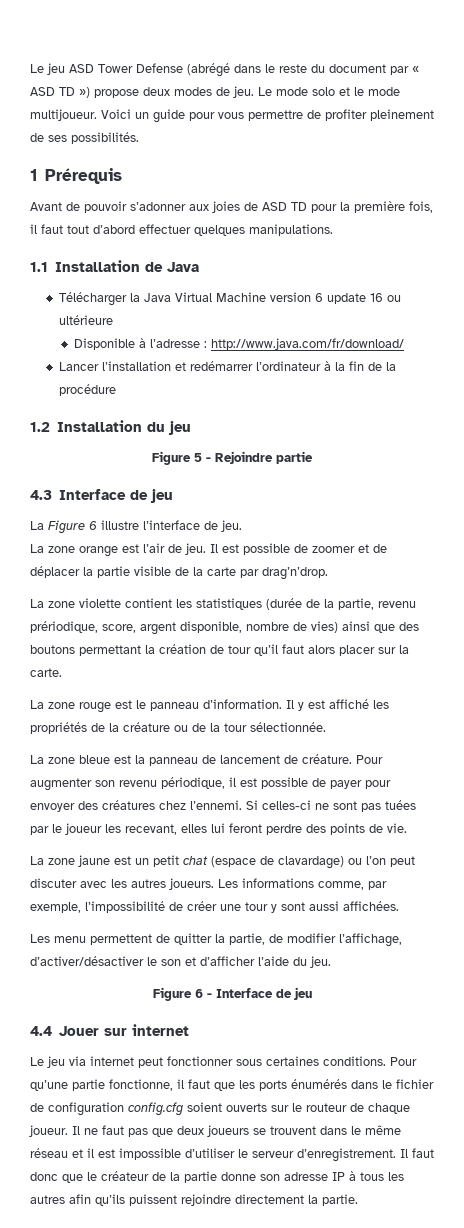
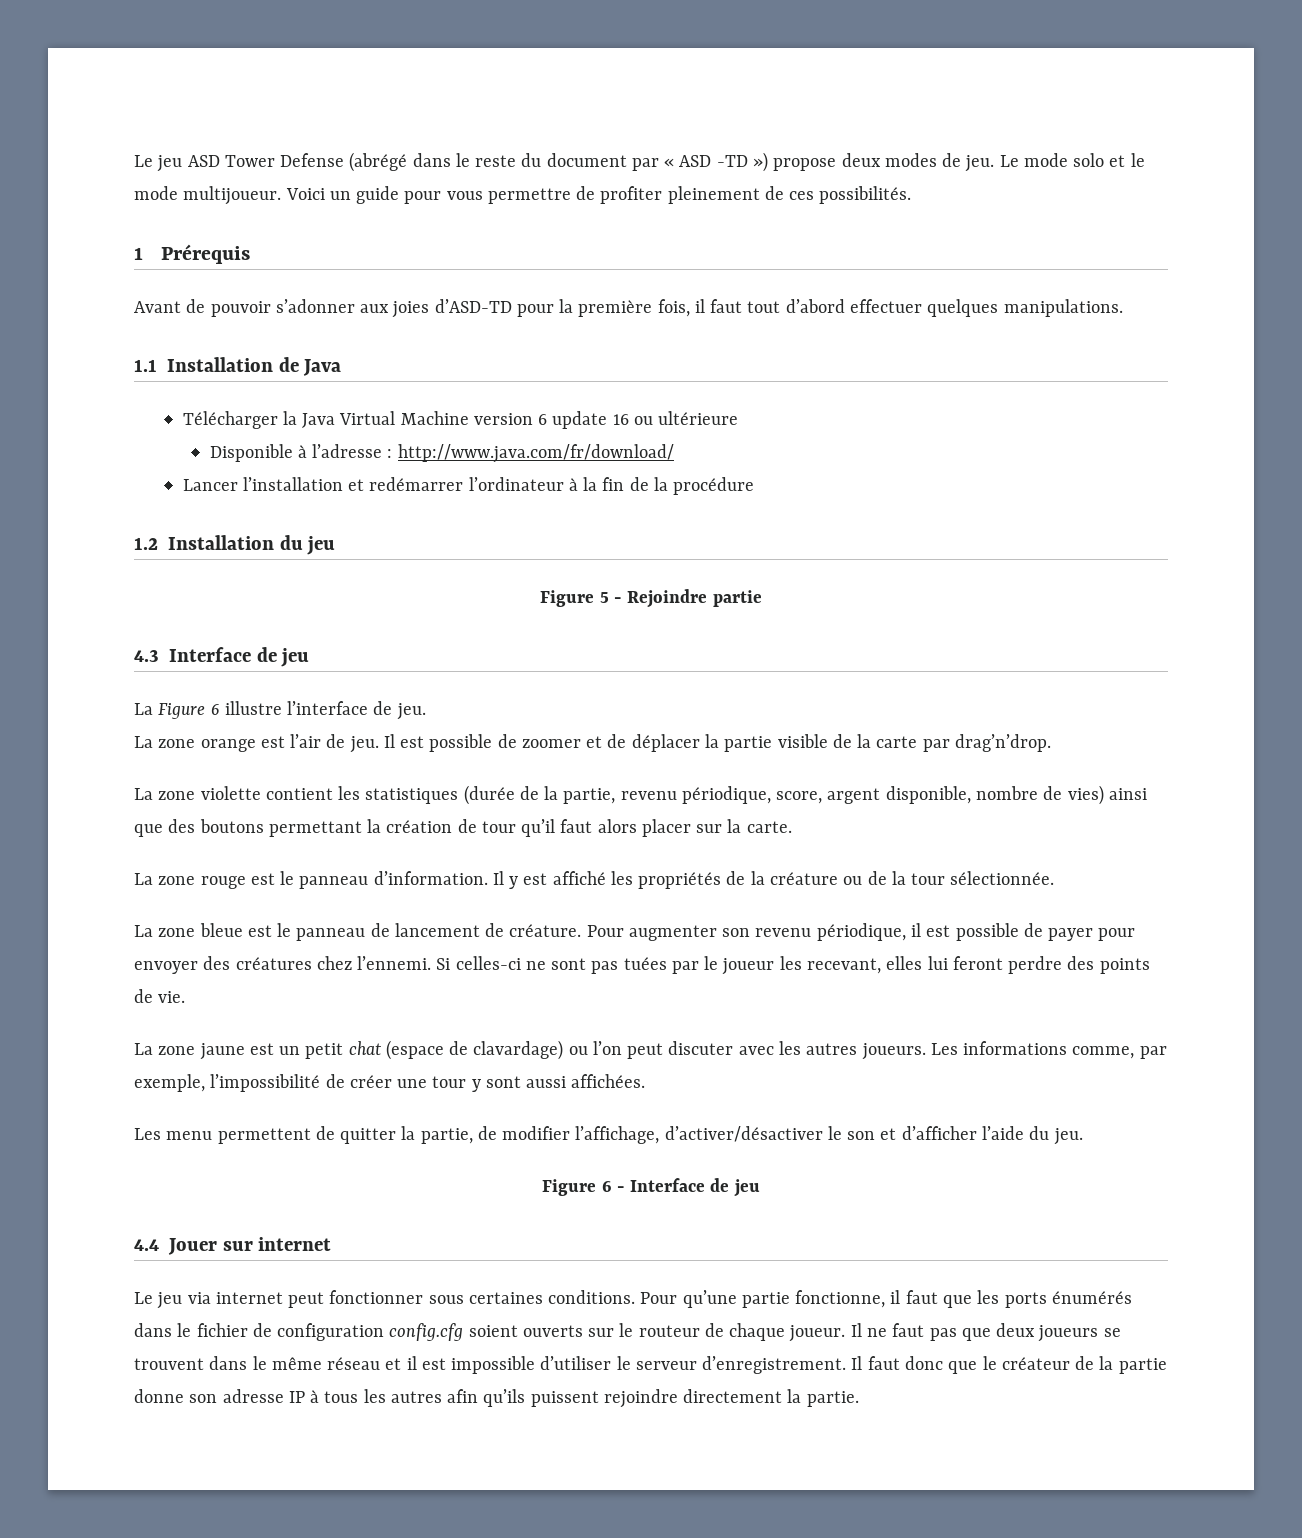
- Le jeu ASD Tower Defense (abrégé dans le reste du document par « ASD TD ») propose deux modes de jeu.
+ Le jeu ASD Tower Defense (abrégé dans le reste du document par « ASD -TD ») propose deux modes de jeu.
- Voici un guide pour vous permettre de profiter pleinement de ses possibilités.
+ Voici un guide pour vous permettre de profiter pleinement de ces possibilités.
- Avant de pouvoir s’adonner aux joies de ASD TD pour la première fois, il faut tout d’abord effectuer quelques manipulations.
+ Avant de pouvoir s’adonner aux joies d’ASD-TD pour la première fois, il faut tout d’abord effectuer quelques manipulations.
- La zone violette contient les statistiques (durée de la partie, revenu prériodique, score, argent disponible, nombre de vies) ainsi que des boutons permettant la création de tour qu’il faut alors placer sur la carte.
+ La zone violette contient les statistiques (durée de la partie, revenu périodique, score, argent disponible, nombre de vies) ainsi que des boutons permettant la création de tour qu’il faut alors placer sur la carte.
- La zone bleue est la panneau de lancement de créature.
+ La zone bleue est le panneau de lancement de créature.

